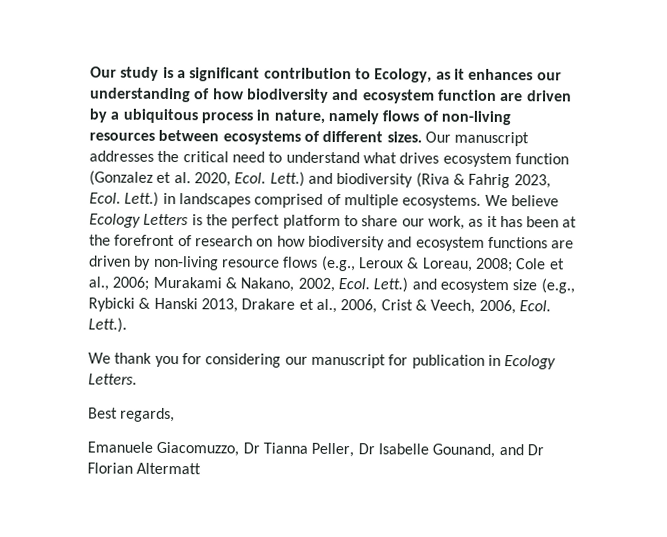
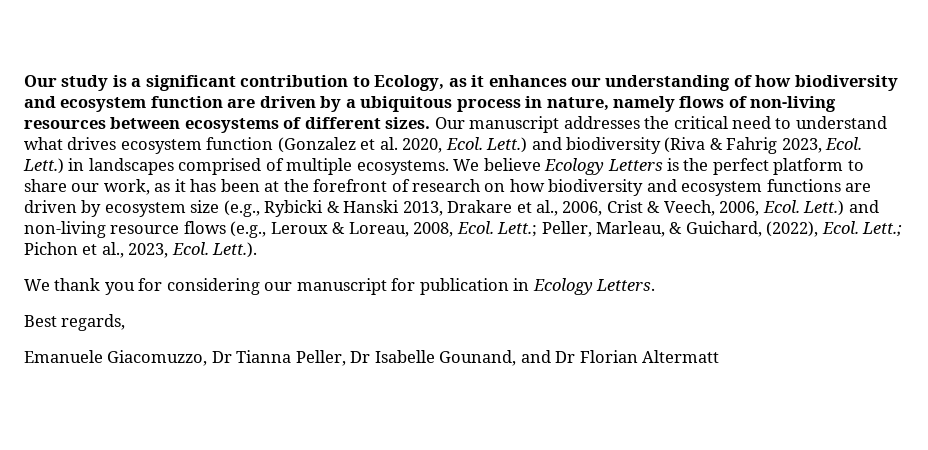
- We believe Ecology Letters is the perfect platform to share our work, as it has been at the forefront of research on how biodiversity and ecosystem functions are driven by non-living resource flows (e.g., Leroux & Loreau, 2008; Cole et al., 2006; Murakami & Nakano, 2002, Ecol. Lett.) and ecosystem size (e.g., Rybicki & Hanski 2013, Drakare et al., 2006, Crist & Veech, 2006, Ecol.
+ We believe Ecology Letters is the perfect platform to share our work, as it has been at the forefront of research on how biodiversity and ecosystem functions are driven by ecosystem size (e.g., Rybicki & Hanski 2013, Drakare et al., 2006, Crist & Veech, 2006, Ecol.
+ Lett.) and non-living resource flows (e.g., Leroux & Loreau, 2008, Ecol. Lett.; Peller, Marleau, & Guichard, (2022), Ecol. Lett.; Pichon et al., 2023, Ecol.

